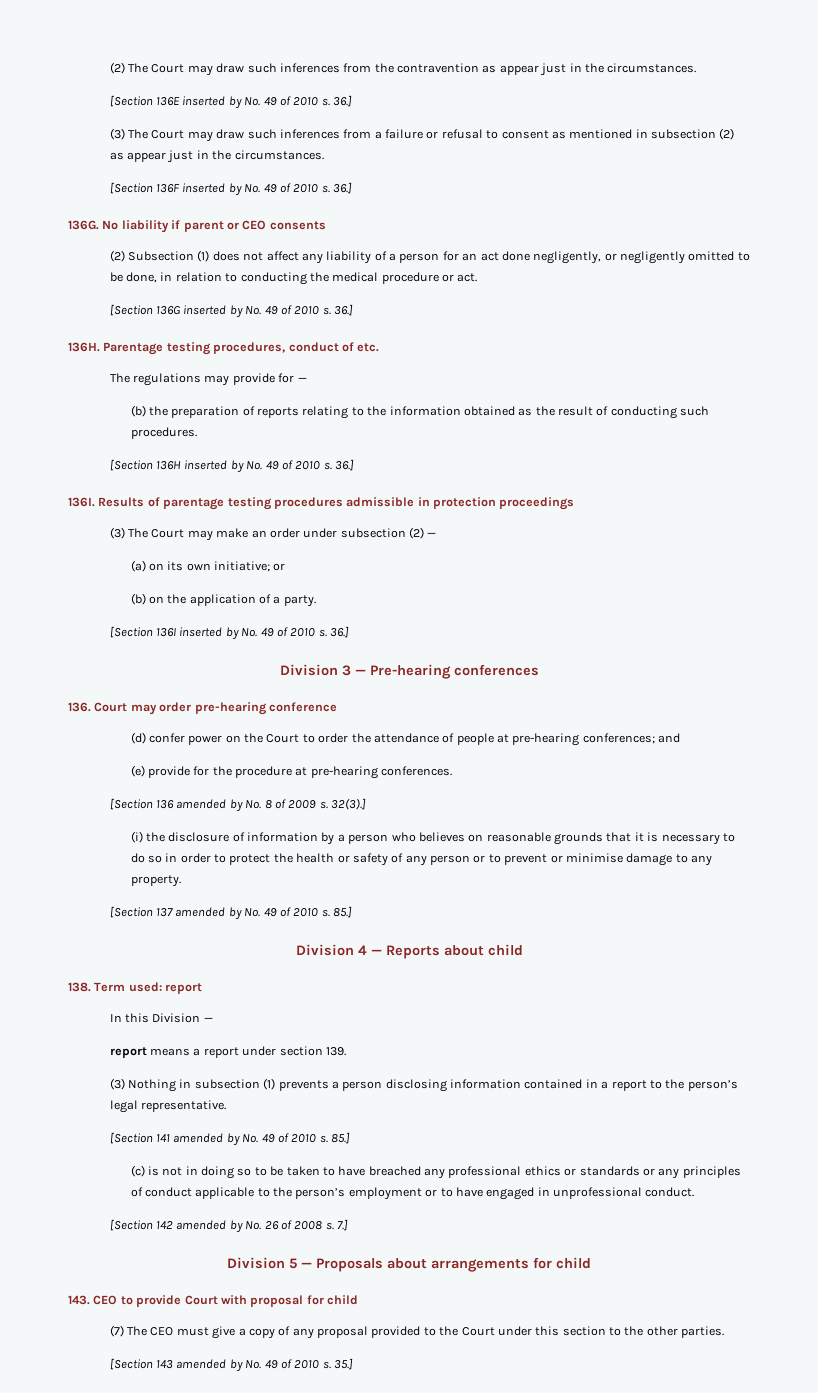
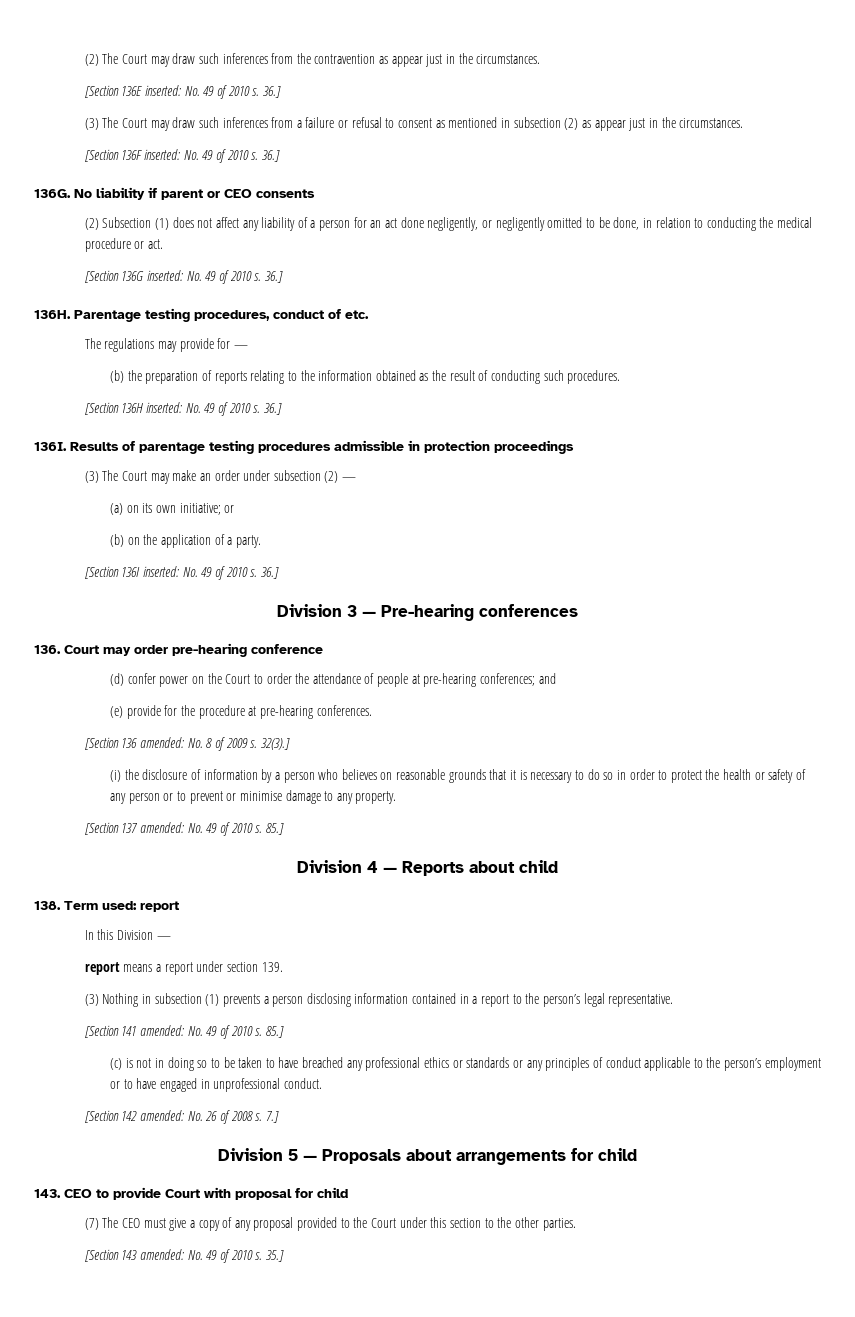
- [Section 136E inserted by No. 49 of 2010 s.
+ [Section 136E inserted: No. 49 of 2010 s.
- [Section 136F inserted by No. 49 of 2010 s.
+ [Section 136F inserted: No. 49 of 2010 s.
- [Section 136G inserted by No. 49 of 2010 s.
+ [Section 136G inserted: No. 49 of 2010 s.
- [Section 136H inserted by No. 49 of 2010 s.
+ [Section 136H inserted: No. 49 of 2010 s.
- [Section 136I inserted by No. 49 of 2010 s.
+ [Section 136I inserted: No. 49 of 2010 s.
- [Section 136 amended by No. 8 of 2009 s.
+ [Section 136 amended: No. 8 of 2009 s.
- [Section 137 amended by No. 49 of 2010 s.
+ [Section 137 amended: No. 49 of 2010 s.
- [Section 141 amended by No. 49 of 2010 s.
+ [Section 141 amended: No. 49 of 2010 s.
- [Section 142 amended by No. 26 of 2008 s.
+ [Section 142 amended: No. 26 of 2008 s.
- [Section 143 amended by No. 49 of 2010 s.
+ [Section 143 amended: No. 49 of 2010 s.

